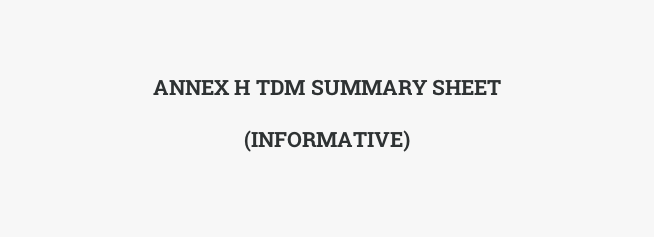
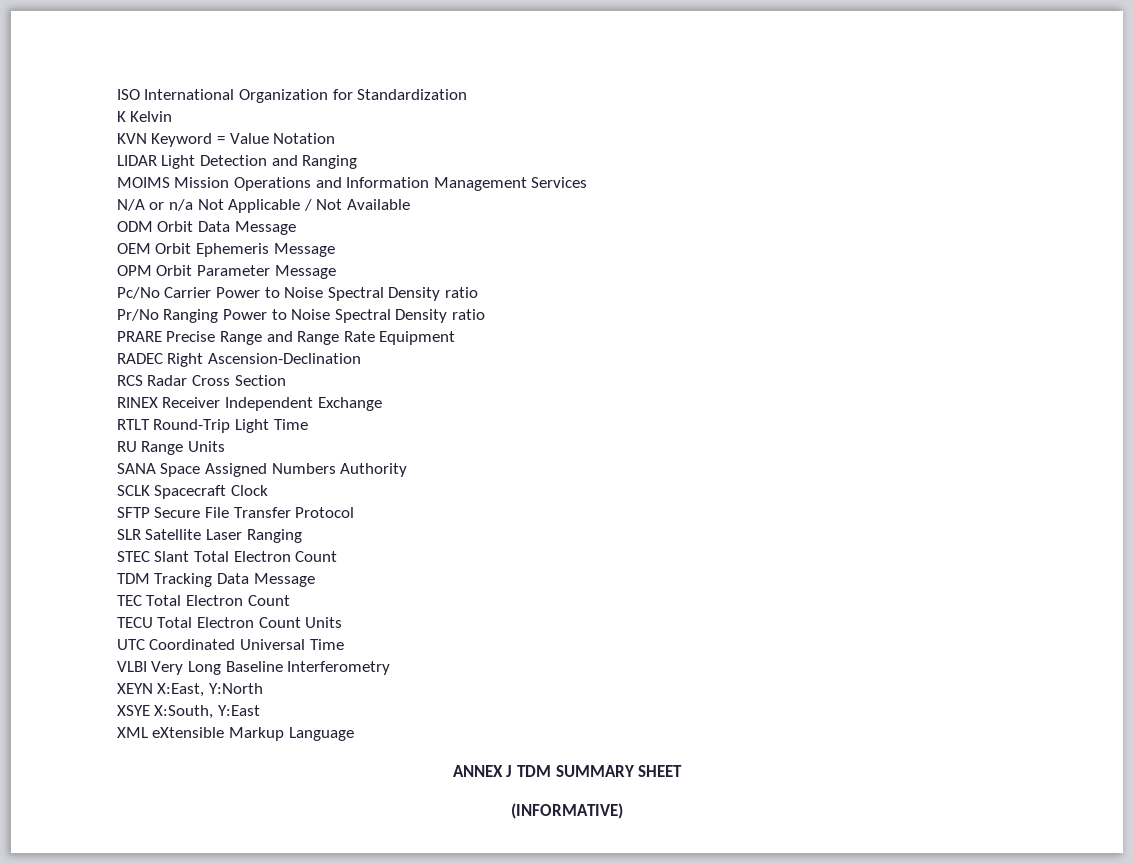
- ANNEX H TDM SUMMARY SHEET
+ ISO International Organization for Standardization
+ K Kelvin
+ KVN Keyword = Value Notation
+ LIDAR Light Detection and Ranging
+ MOIMS Mission Operations and Information Management Services
+ N/A or n/a Not Applicable / Not Available
+ ODM Orbit Data Message
+ OEM Orbit Ephemeris Message
+ OPM Orbit Parameter Message
+ Pc/No Carrier Power to Noise Spectral Density ratio
+ Pr/No Ranging Power to Noise Spectral Density ratio
+ PRARE Precise Range and Range Rate Equipment
+ RADEC Right Ascension-Declination
+ RCS Radar Cross Section
+ RINEX Receiver Independent Exchange
+ RTLT Round-Trip Light Time
+ RU Range Units
+ SANA Space Assigned Numbers Authority
+ SCLK Spacecraft Clock
+ SFTP Secure File Transfer Protocol
+ SLR Satellite Laser Ranging
+ STEC Slant Total Electron Count
+ TDM Tracking Data Message
+ TEC Total Electron Count
+ TECU Total Electron Count Units
+ UTC Coordinated Universal Time
+ VLBI Very Long Baseline Interferometry
+ XEYN X:East, Y:North
+ XSYE X:South, Y:East
+ XML eXtensible Markup Language
+ ANNEX J TDM SUMMARY SHEET

